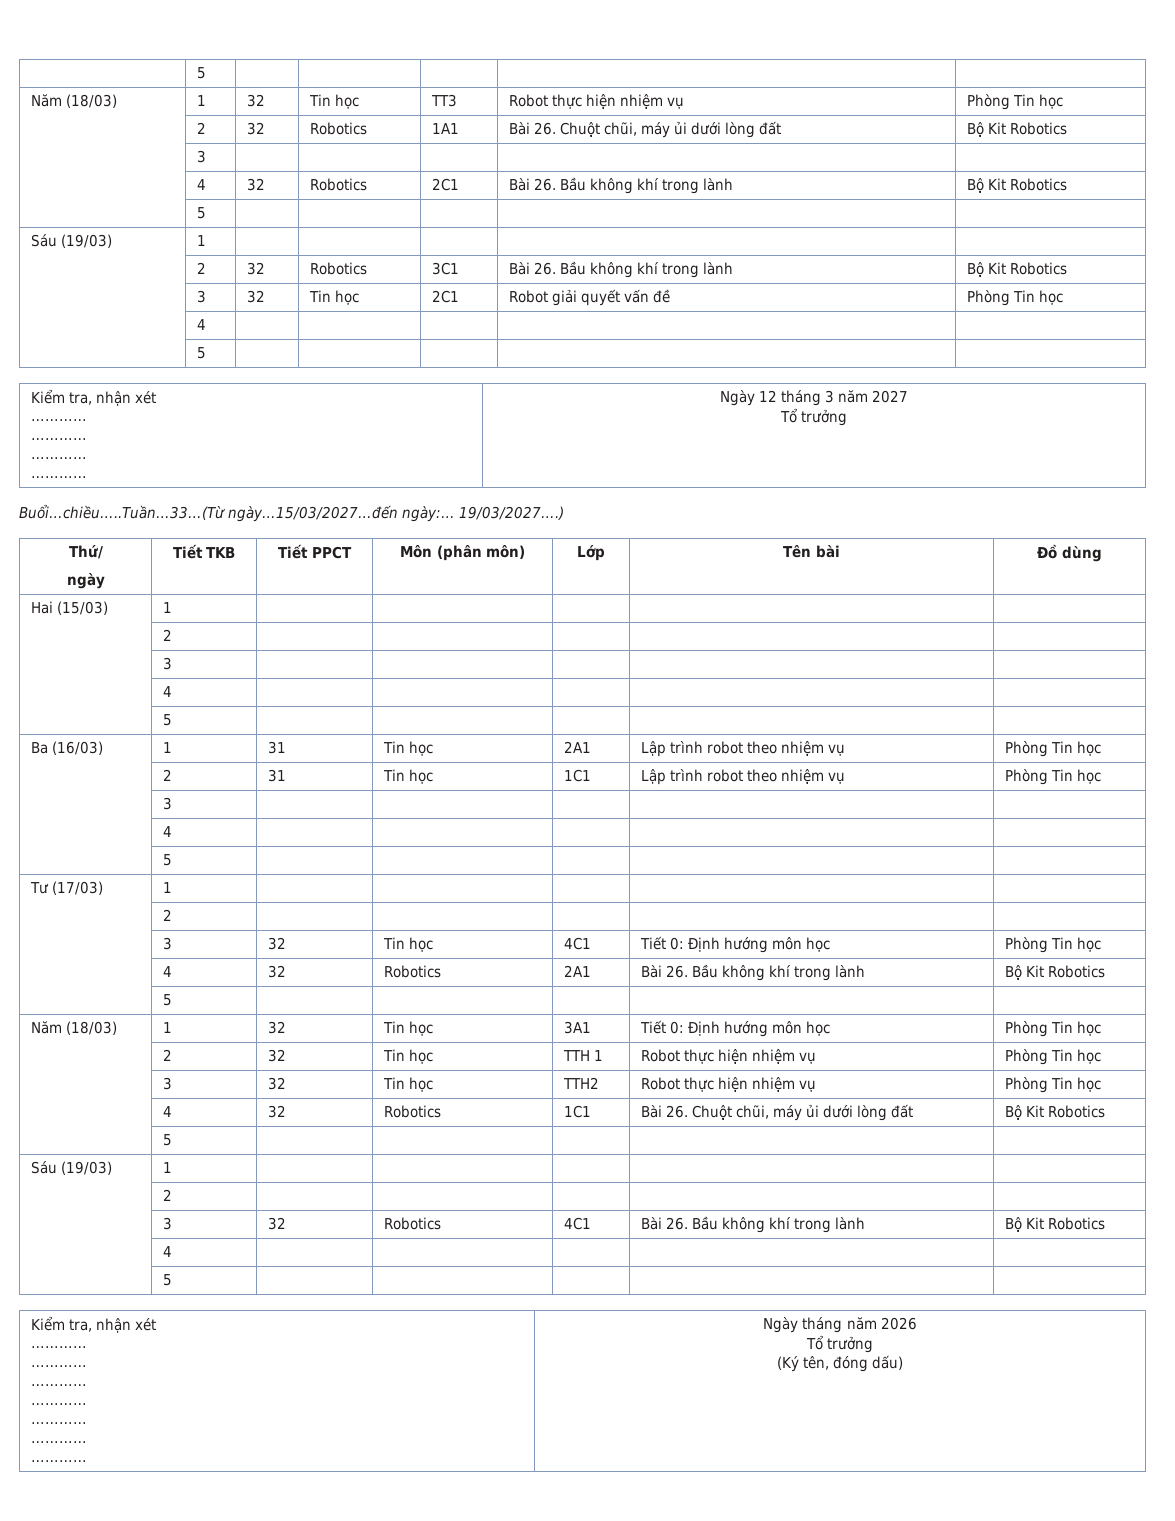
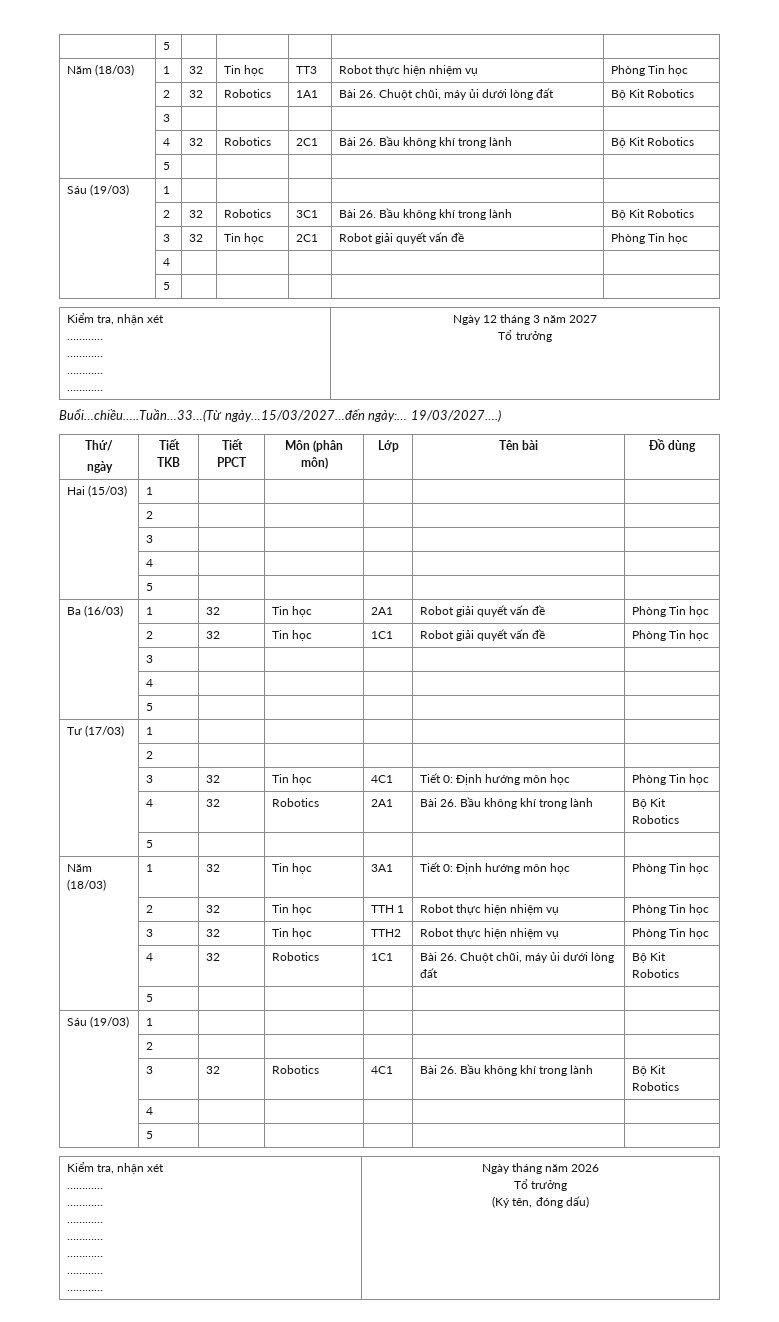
- Ba (16/03) | 1 | 31 | Tin học | 2A1 | Lập trình robot theo nhiệm vụ | Phòng Tin học
- | 2 | 31 | Tin học | 1C1 | Lập trình robot theo nhiệm vụ | Phòng Tin học
+ Ba (16/03) | 1 | 32 | Tin học | 2A1 | Robot giải quyết vấn đề | Phòng Tin học
+ | 2 | 32 | Tin học | 1C1 | Robot giải quyết vấn đề | Phòng Tin học

